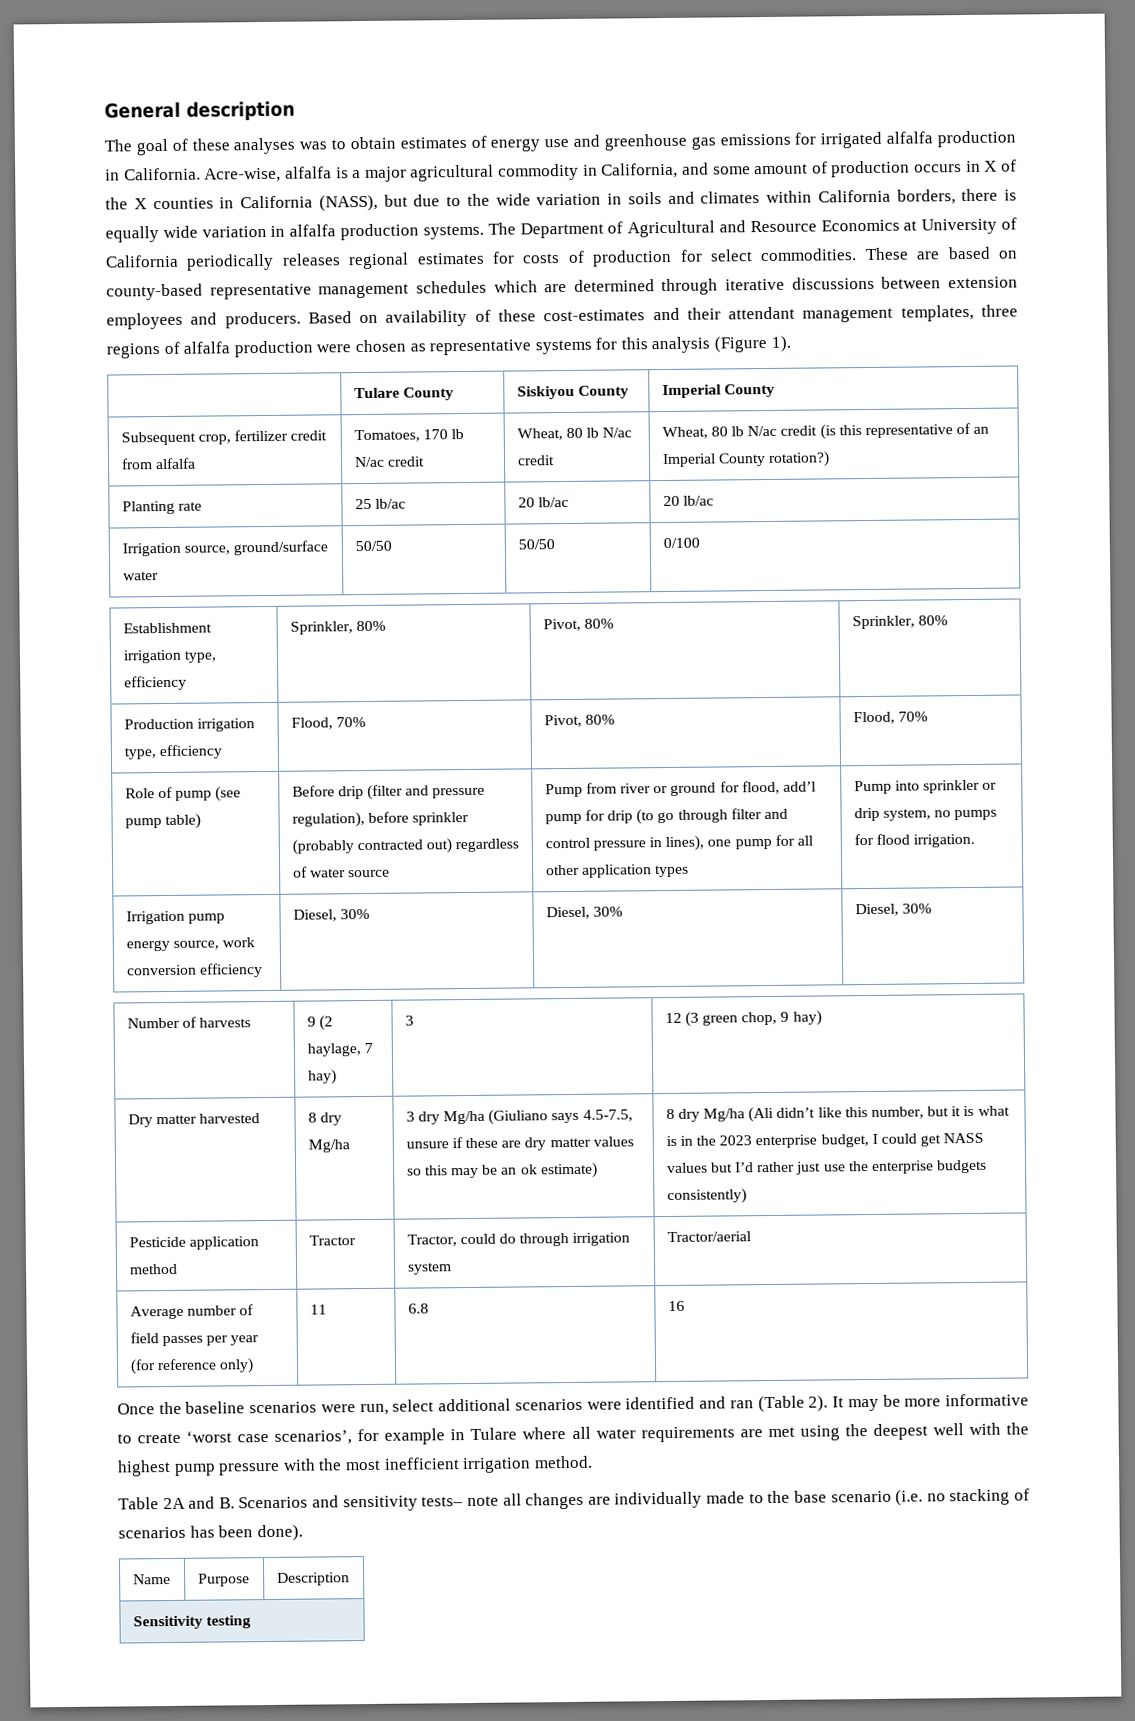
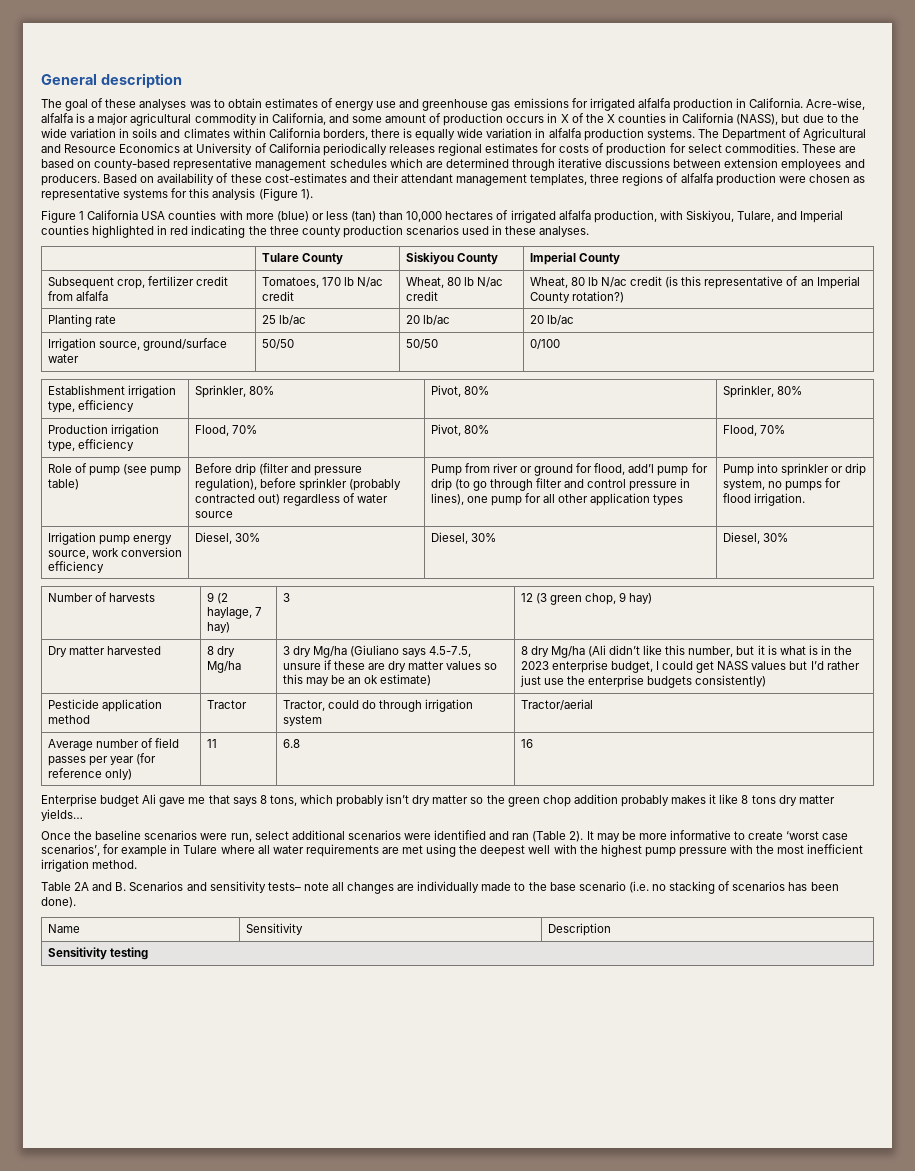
+ Figure 1 California USA counties with more (blue) or less (tan) than 10,000 hectares of irrigated alfalfa production, with Siskiyou, Tulare, and Imperial counties highlighted in red indicating the three county production scenarios used in these analyses.
+ Enterprise budget Ali gave me that says 8 tons, which probably isn’t dry matter so the green chop addition probably makes it like 8 tons dry matter yields…
- Name | Purpose | Description
+ Name | Sensitivity | Description

